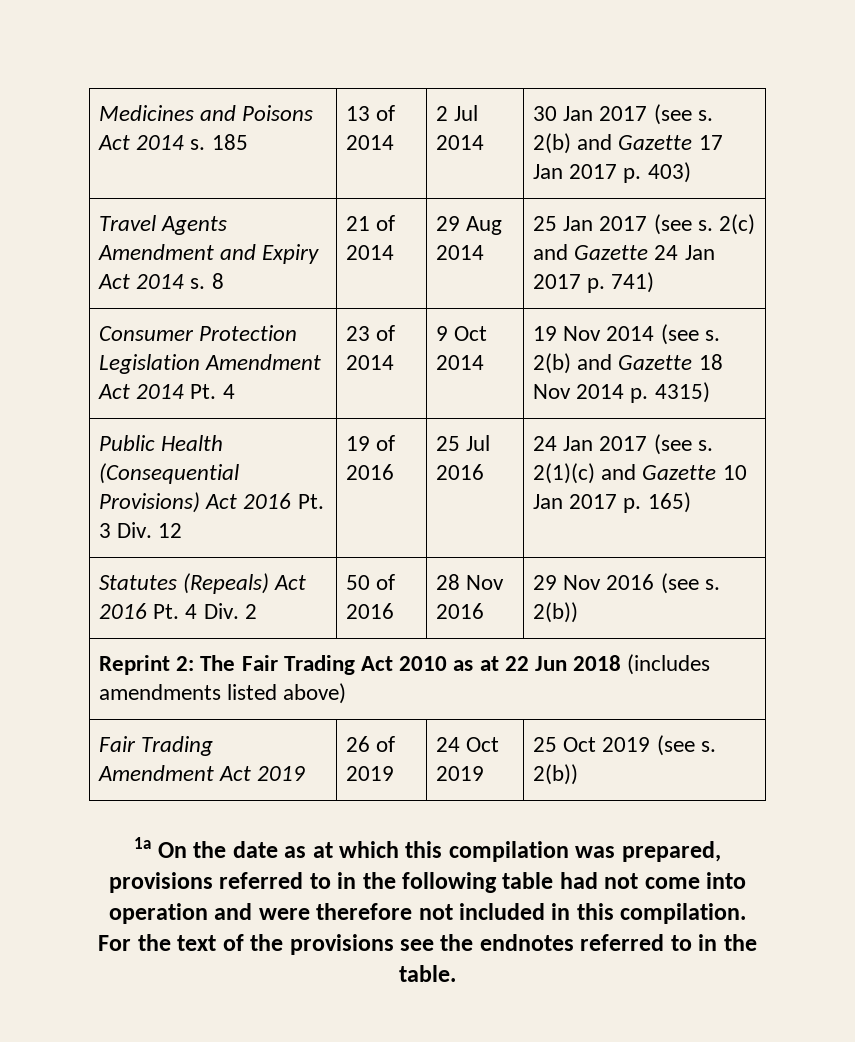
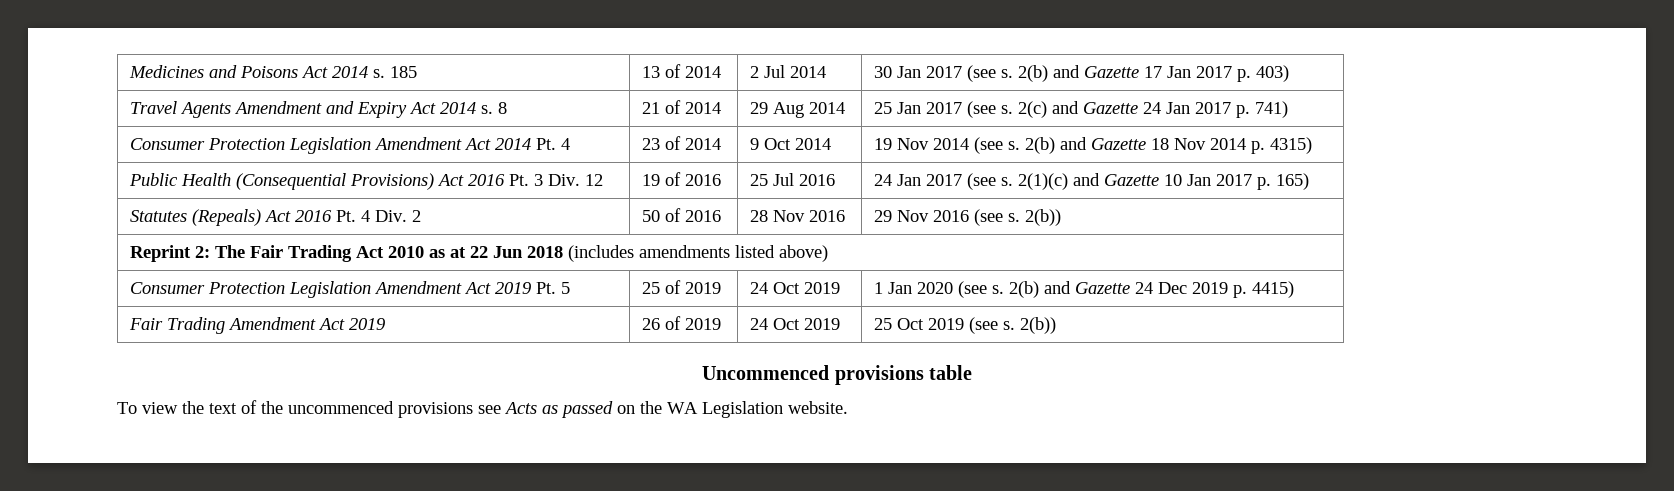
+ Consumer Protection Legislation Amendment Act 2019 Pt. 5 | 25 of 2019 | 24 Oct 2019 | 1 Jan 2020 (see s. 2(b) and Gazette 24 Dec 2019 p. 4415)
- 1a On the date as at which this compilation was prepared, provisions referred to in the following table had not come into operation and were therefore not included in this compilation. For the text of the provisions see the endnotes referred to in the table.
+ Uncommenced provisions table
+ To view the text of the uncommenced provisions see Acts as passed on the WA Legislation website.

